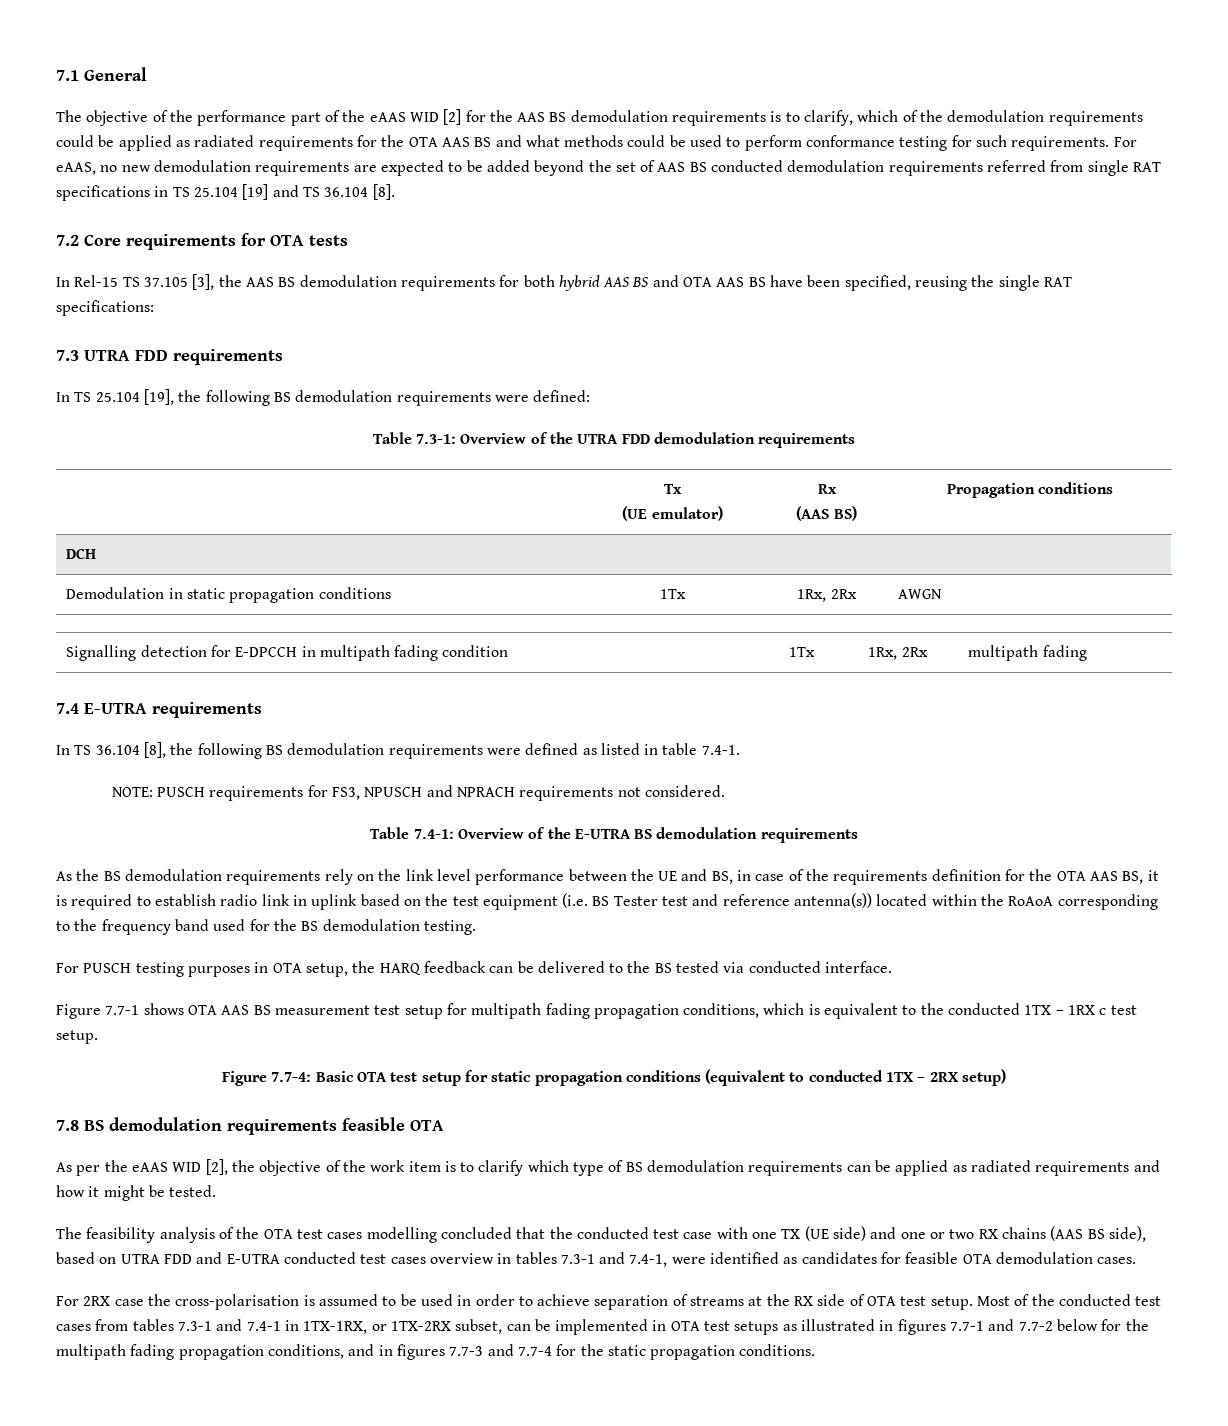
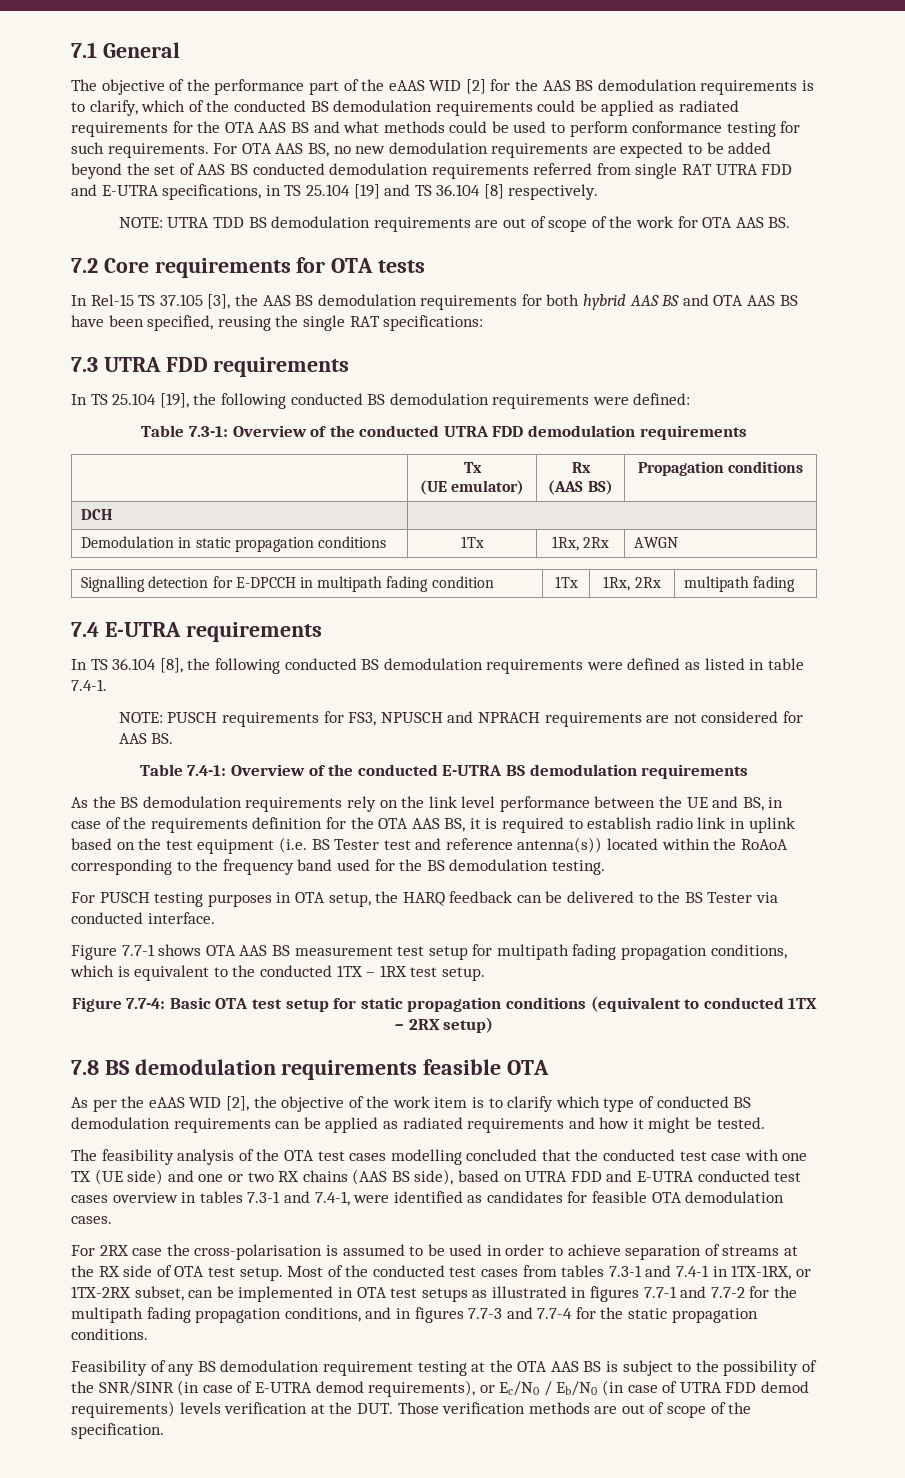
- The objective of the performance part of the eAAS WID [2] for the AAS BS demodulation requirements is to clarify, which of the demodulation requirements could be applied as radiated requirements for the OTA AAS BS and what methods could be used to perform conformance testing for such requirements.
+ The objective of the performance part of the eAAS WID [2] for the AAS BS demodulation requirements is to clarify, which of the conducted BS demodulation requirements could be applied as radiated requirements for the OTA AAS BS and what methods could be used to perform conformance testing for such requirements.
- For eAAS, no new demodulation requirements are expected to be added beyond the set of AAS BS conducted demodulation requirements referred from single RAT specifications in TS 25.104 [19] and TS 36.104 [8].
+ For OTA AAS BS, no new demodulation requirements are expected to be added beyond the set of AAS BS conducted demodulation requirements referred from single RAT UTRA FDD and E-UTRA specifications, in TS 25.104 [19] and TS 36.104 [8] respectively.
+ NOTE: UTRA TDD BS demodulation requirements are out of scope of the work for OTA AAS BS.
- In TS 25.104 [19], the following BS demodulation requirements were defined:
+ In TS 25.104 [19], the following conducted BS demodulation requirements were defined:
- Table 7.3-1: Overview of the UTRA FDD demodulation requirements
+ Table 7.3-1: Overview of the conducted UTRA FDD demodulation requirements
- In TS 36.104 [8], the following BS demodulation requirements were defined as listed in table 7.4-1.
+ In TS 36.104 [8], the following conducted BS demodulation requirements were defined as listed in table 7.4-1.
- NOTE: PUSCH requirements for FS3, NPUSCH and NPRACH requirements not considered.
+ NOTE: PUSCH requirements for FS3, NPUSCH and NPRACH requirements are not considered for AAS BS.
- Table 7.4-1: Overview of the E-UTRA BS demodulation requirements
+ Table 7.4-1: Overview of the conducted E-UTRA BS demodulation requirements
- For PUSCH testing purposes in OTA setup, the HARQ feedback can be delivered to the BS tested via conducted interface.
+ For PUSCH testing purposes in OTA setup, the HARQ feedback can be delivered to the BS Tester via conducted interface.
- Figure 7.7-1 shows OTA AAS BS measurement test setup for multipath fading propagation conditions, which is equivalent to the conducted 1TX – 1RX c test setup.
+ Figure 7.7-1 shows OTA AAS BS measurement test setup for multipath fading propagation conditions, which is equivalent to the conducted 1TX – 1RX test setup.
- As per the eAAS WID [2], the objective of the work item is to clarify which type of BS demodulation requirements can be applied as radiated requirements and how it might be tested.
+ As per the eAAS WID [2], the objective of the work item is to clarify which type of conducted BS demodulation requirements can be applied as radiated requirements and how it might be tested.
- Most of the conducted test cases from tables 7.3-1 and 7.4-1 in 1TX-1RX, or 1TX-2RX subset, can be implemented in OTA test setups as illustrated in figures 7.7-1 and 7.7-2 below for the multipath fading propagation conditions, and in figures 7.7-3 and 7.7-4 for the static propagation conditions.
+ Most of the conducted test cases from tables 7.3-1 and 7.4-1 in 1TX-1RX, or 1TX-2RX subset, can be implemented in OTA test setups as illustrated in figures 7.7-1 and 7.7-2 for the multipath fading propagation conditions, and in figures 7.7-3 and 7.7-4 for the static propagation conditions.
+ Feasibility of any BS demodulation requirement testing at the OTA AAS BS is subject to the possibility of the SNR/SINR (in case of E-UTRA demod requirements), or Ec/N0 / Eb/N0 (in case of UTRA FDD demod requirements) levels verification at the DUT. Those verification methods are out of scope of the specification.

